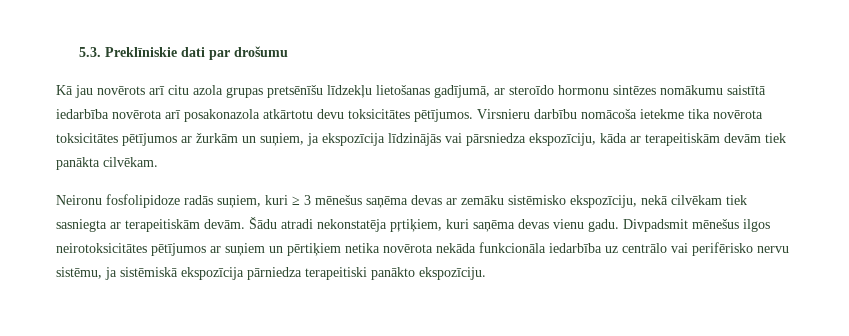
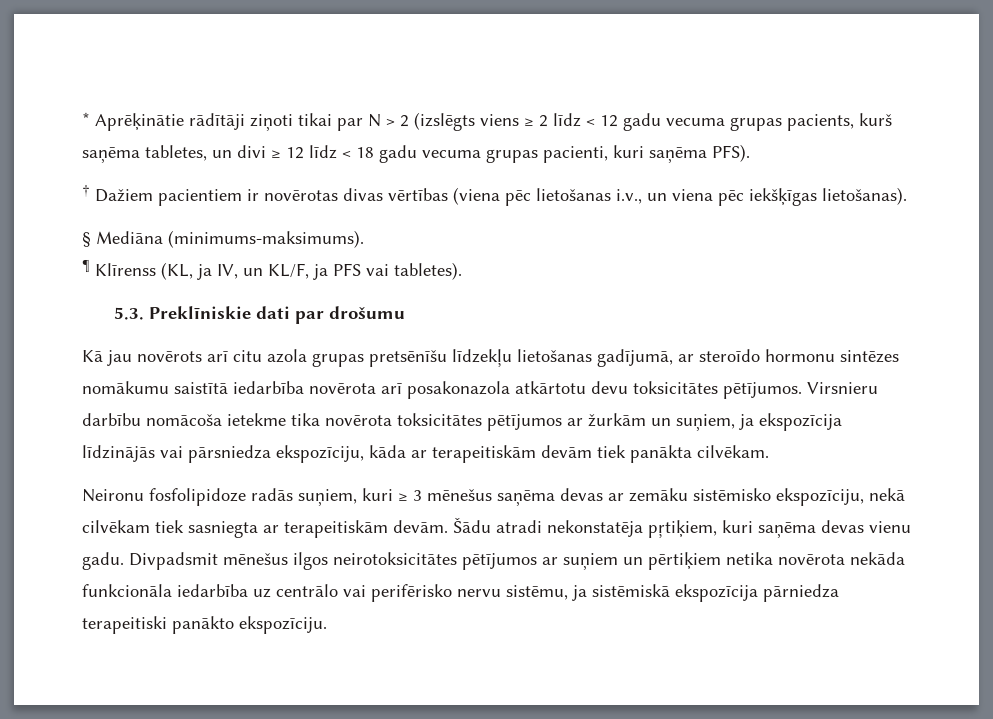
+ * Aprēķinātie rādītāji ziņoti tikai par N > 2 (izslēgts viens ≥ 2 līdz < 12 gadu vecuma grupas pacients, kurš saņēma tabletes, un divi ≥ 12 līdz < 18 gadu vecuma grupas pacienti, kuri saņēma PFS).
+ † Dažiem pacientiem ir novērotas divas vērtības (viena pēc lietošanas i.v., un viena pēc iekšķīgas lietošanas).
+ § Mediāna (minimums-maksimums).
+ ¶ Klīrenss (KL, ja IV, un KL/F, ja PFS vai tabletes).

